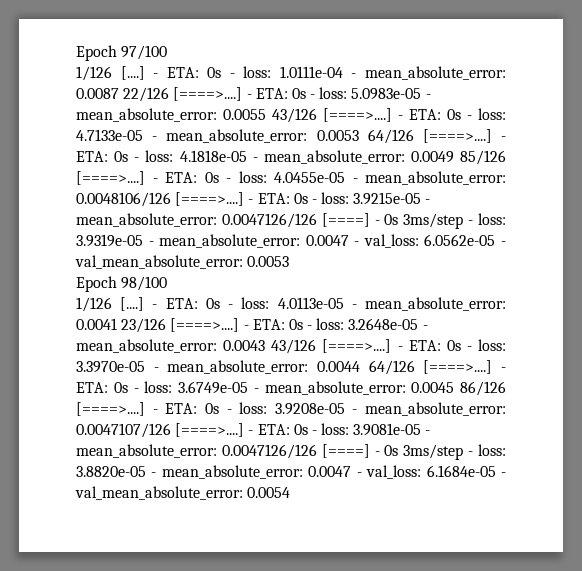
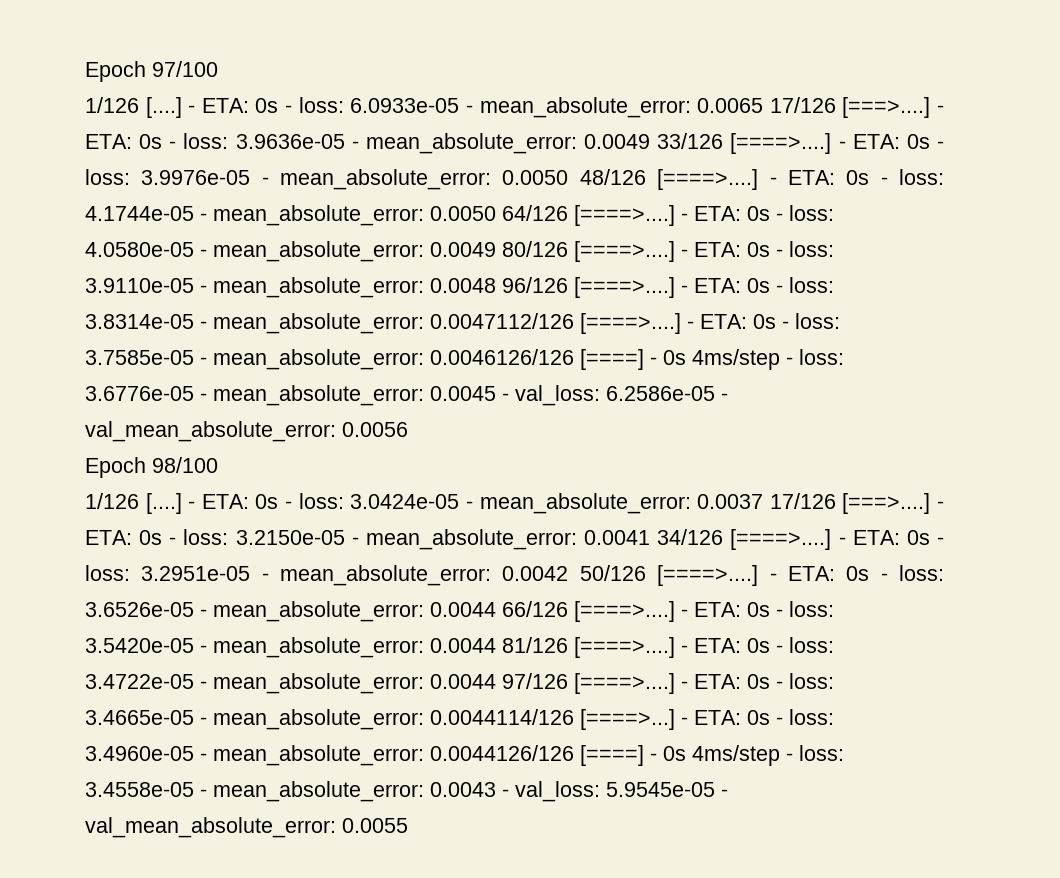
- - ETA: 0s - loss: 1.0111e-04 - mean_absolute_error: 0.0087 22/126 [====>....] - ETA: 0s - loss: 5.0983e-05 - mean_absolute_error: 0.0055 43/126 [====>....] - ETA: 0s - loss: 4.7133e-05 - mean_absolute_error: 0.0053 64/126 [====>....] - ETA: 0s - loss: 4.1818e-05 - mean_absolute_error: 0.0049 85/126 [====>....] - ETA: 0s - loss: 4.0455e-05 - mean_absolute_error: 0.0048106/126 [====>....] - ETA: 0s - loss: 3.9215e-05 - mean_absolute_error: 0.0047126/126 [====] - 0s 3ms/step - loss: 3.9319e-05 - mean_absolute_error: 0.0047 - val_loss: 6.0562e-05 - val_mean_absolute_error: 0.0053
+ - ETA: 0s - loss: 6.0933e-05 - mean_absolute_error: 0.0065 17/126 [===>....] - ETA: 0s - loss: 3.9636e-05 - mean_absolute_error: 0.0049 33/126 [====>....] - ETA: 0s - loss: 3.9976e-05 - mean_absolute_error: 0.0050 48/126 [====>....] - ETA: 0s - loss: 4.1744e-05 - mean_absolute_error: 0.0050 64/126 [====>....] - ETA: 0s - loss: 4.0580e-05 - mean_absolute_error: 0.0049 80/126 [====>....] - ETA: 0s - loss: 3.9110e-05 - mean_absolute_error: 0.0048 96/126 [====>....] - ETA: 0s - loss: 3.8314e-05 - mean_absolute_error: 0.0047112/126 [====>....] - ETA: 0s - loss: 3.7585e-05 - mean_absolute_error: 0.0046126/126 [====] - 0s 4ms/step - loss: 3.6776e-05 - mean_absolute_error: 0.0045 - val_loss: 6.2586e-05 - val_mean_absolute_error: 0.0056
- - ETA: 0s - loss: 4.0113e-05 - mean_absolute_error: 0.0041 23/126 [====>....] - ETA: 0s - loss: 3.2648e-05 - mean_absolute_error: 0.0043 43/126 [====>....] - ETA: 0s - loss: 3.3970e-05 - mean_absolute_error: 0.0044 64/126 [====>....] - ETA: 0s - loss: 3.6749e-05 - mean_absolute_error: 0.0045 86/126 [====>....] - ETA: 0s - loss: 3.9208e-05 - mean_absolute_error: 0.0047107/126 [====>....] - ETA: 0s - loss: 3.9081e-05 - mean_absolute_error: 0.0047126/126 [====] - 0s 3ms/step - loss: 3.8820e-05 - mean_absolute_error: 0.0047 - val_loss: 6.1684e-05 - val_mean_absolute_error: 0.0054
+ - ETA: 0s - loss: 3.0424e-05 - mean_absolute_error: 0.0037 17/126 [===>....] - ETA: 0s - loss: 3.2150e-05 - mean_absolute_error: 0.0041 34/126 [====>....] - ETA: 0s - loss: 3.2951e-05 - mean_absolute_error: 0.0042 50/126 [====>....] - ETA: 0s - loss: 3.6526e-05 - mean_absolute_error: 0.0044 66/126 [====>....] - ETA: 0s - loss: 3.5420e-05 - mean_absolute_error: 0.0044 81/126 [====>....] - ETA: 0s - loss: 3.4722e-05 - mean_absolute_error: 0.0044 97/126 [====>....] - ETA: 0s - loss: 3.4665e-05 - mean_absolute_error: 0.0044114/126 [====>...] - ETA: 0s - loss: 3.4960e-05 - mean_absolute_error: 0.0044126/126 [====] - 0s 4ms/step - loss: 3.4558e-05 - mean_absolute_error: 0.0043 - val_loss: 5.9545e-05 - val_mean_absolute_error: 0.0055

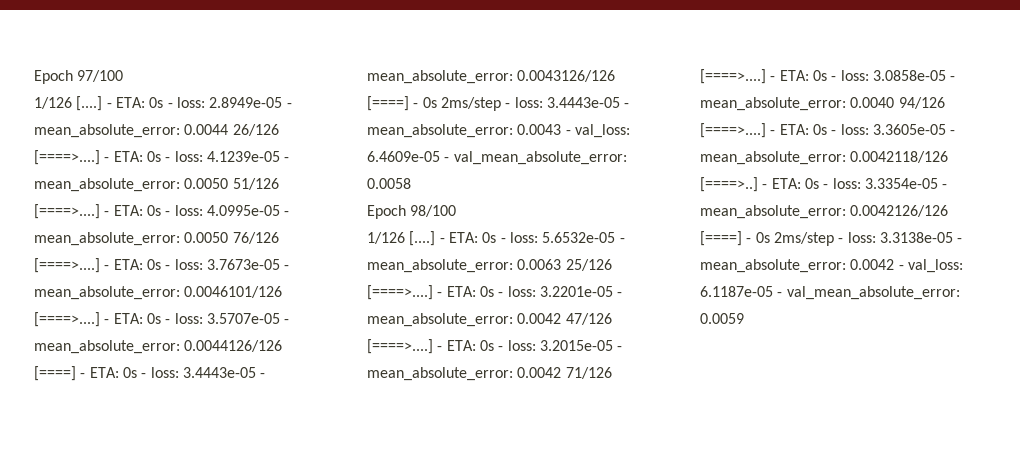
- - ETA: 0s - loss: 6.0933e-05 - mean_absolute_error: 0.0065 17/126 [===>....] - ETA: 0s - loss: 3.9636e-05 - mean_absolute_error: 0.0049 33/126 [====>....] - ETA: 0s - loss: 3.9976e-05 - mean_absolute_error: 0.0050 48/126 [====>....] - ETA: 0s - loss: 4.1744e-05 - mean_absolute_error: 0.0050 64/126 [====>....] - ETA: 0s - loss: 4.0580e-05 - mean_absolute_error: 0.0049 80/126 [====>....] - ETA: 0s - loss: 3.9110e-05 - mean_absolute_error: 0.0048 96/126 [====>....] - ETA: 0s - loss: 3.8314e-05 - mean_absolute_error: 0.0047112/126 [====>....] - ETA: 0s - loss: 3.7585e-05 - mean_absolute_error: 0.0046126/126 [====] - 0s 4ms/step - loss: 3.6776e-05 - mean_absolute_error: 0.0045 - val_loss: 6.2586e-05 - val_mean_absolute_error: 0.0056
+ - ETA: 0s - loss: 2.8949e-05 - mean_absolute_error: 0.0044 26/126 [====>....] - ETA: 0s - loss: 4.1239e-05 - mean_absolute_error: 0.0050 51/126 [====>....] - ETA: 0s - loss: 4.0995e-05 - mean_absolute_error: 0.0050 76/126 [====>....] - ETA: 0s - loss: 3.7673e-05 - mean_absolute_error: 0.0046101/126 [====>....] - ETA: 0s - loss: 3.5707e-05 - mean_absolute_error: 0.0044126/126 [====] - ETA: 0s - loss: 3.4443e-05 - mean_absolute_error: 0.0043126/126 [====] - 0s 2ms/step - loss: 3.4443e-05 - mean_absolute_error: 0.0043 - val_loss: 6.4609e-05 - val_mean_absolute_error: 0.0058
- - ETA: 0s - loss: 3.0424e-05 - mean_absolute_error: 0.0037 17/126 [===>....] - ETA: 0s - loss: 3.2150e-05 - mean_absolute_error: 0.0041 34/126 [====>....] - ETA: 0s - loss: 3.2951e-05 - mean_absolute_error: 0.0042 50/126 [====>....] - ETA: 0s - loss: 3.6526e-05 - mean_absolute_error: 0.0044 66/126 [====>....] - ETA: 0s - loss: 3.5420e-05 - mean_absolute_error: 0.0044 81/126 [====>....] - ETA: 0s - loss: 3.4722e-05 - mean_absolute_error: 0.0044 97/126 [====>....] - ETA: 0s - loss: 3.4665e-05 - mean_absolute_error: 0.0044114/126 [====>...] - ETA: 0s - loss: 3.4960e-05 - mean_absolute_error: 0.0044126/126 [====] - 0s 4ms/step - loss: 3.4558e-05 - mean_absolute_error: 0.0043 - val_loss: 5.9545e-05 - val_mean_absolute_error: 0.0055
+ - ETA: 0s - loss: 5.6532e-05 - mean_absolute_error: 0.0063 25/126 [====>....] - ETA: 0s - loss: 3.2201e-05 - mean_absolute_error: 0.0042 47/126 [====>....] - ETA: 0s - loss: 3.2015e-05 - mean_absolute_error: 0.0042 71/126 [====>....] - ETA: 0s - loss: 3.0858e-05 - mean_absolute_error: 0.0040 94/126 [====>....] - ETA: 0s - loss: 3.3605e-05 - mean_absolute_error: 0.0042118/126 [====>..] - ETA: 0s - loss: 3.3354e-05 - mean_absolute_error: 0.0042126/126 [====] - 0s 2ms/step - loss: 3.3138e-05 - mean_absolute_error: 0.0042 - val_loss: 6.1187e-05 - val_mean_absolute_error: 0.0059

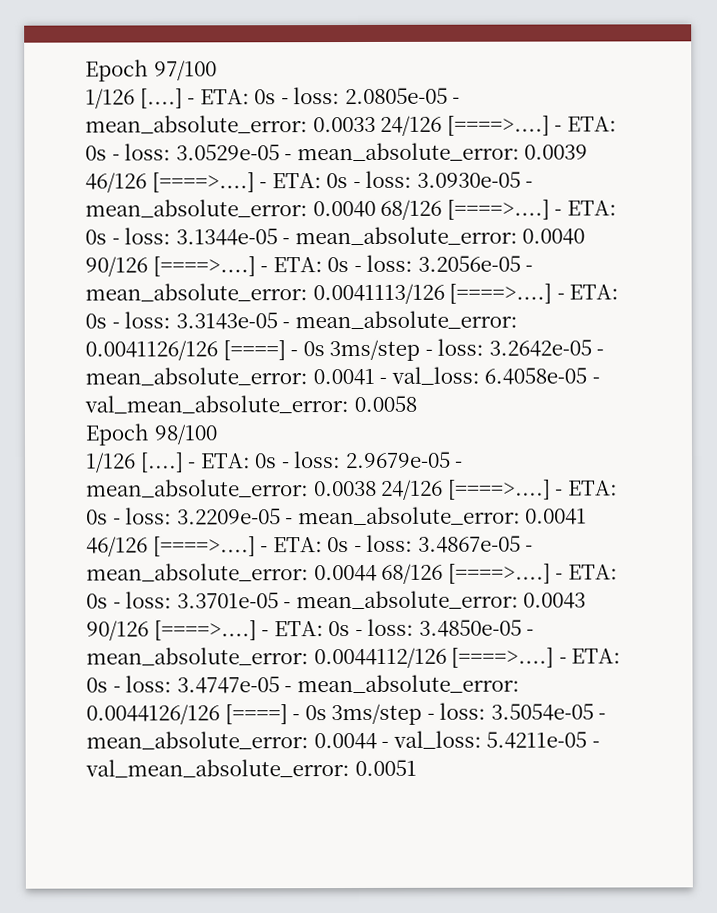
- - ETA: 0s - loss: 2.8949e-05 - mean_absolute_error: 0.0044 26/126 [====>....] - ETA: 0s - loss: 4.1239e-05 - mean_absolute_error: 0.0050 51/126 [====>....] - ETA: 0s - loss: 4.0995e-05 - mean_absolute_error: 0.0050 76/126 [====>....] - ETA: 0s - loss: 3.7673e-05 - mean_absolute_error: 0.0046101/126 [====>....] - ETA: 0s - loss: 3.5707e-05 - mean_absolute_error: 0.0044126/126 [====] - ETA: 0s - loss: 3.4443e-05 - mean_absolute_error: 0.0043126/126 [====] - 0s 2ms/step - loss: 3.4443e-05 - mean_absolute_error: 0.0043 - val_loss: 6.4609e-05 - val_mean_absolute_error: 0.0058
+ - ETA: 0s - loss: 2.0805e-05 - mean_absolute_error: 0.0033 24/126 [====>....] - ETA: 0s - loss: 3.0529e-05 - mean_absolute_error: 0.0039 46/126 [====>....] - ETA: 0s - loss: 3.0930e-05 - mean_absolute_error: 0.0040 68/126 [====>....] - ETA: 0s - loss: 3.1344e-05 - mean_absolute_error: 0.0040 90/126 [====>....] - ETA: 0s - loss: 3.2056e-05 - mean_absolute_error: 0.0041113/126 [====>....] - ETA: 0s - loss: 3.3143e-05 - mean_absolute_error: 0.0041126/126 [====] - 0s 3ms/step - loss: 3.2642e-05 - mean_absolute_error: 0.0041 - val_loss: 6.4058e-05 - val_mean_absolute_error: 0.0058
- - ETA: 0s - loss: 5.6532e-05 - mean_absolute_error: 0.0063 25/126 [====>....] - ETA: 0s - loss: 3.2201e-05 - mean_absolute_error: 0.0042 47/126 [====>....] - ETA: 0s - loss: 3.2015e-05 - mean_absolute_error: 0.0042 71/126 [====>....] - ETA: 0s - loss: 3.0858e-05 - mean_absolute_error: 0.0040 94/126 [====>....] - ETA: 0s - loss: 3.3605e-05 - mean_absolute_error: 0.0042118/126 [====>..] - ETA: 0s - loss: 3.3354e-05 - mean_absolute_error: 0.0042126/126 [====] - 0s 2ms/step - loss: 3.3138e-05 - mean_absolute_error: 0.0042 - val_loss: 6.1187e-05 - val_mean_absolute_error: 0.0059
+ - ETA: 0s - loss: 2.9679e-05 - mean_absolute_error: 0.0038 24/126 [====>....] - ETA: 0s - loss: 3.2209e-05 - mean_absolute_error: 0.0041 46/126 [====>....] - ETA: 0s - loss: 3.4867e-05 - mean_absolute_error: 0.0044 68/126 [====>....] - ETA: 0s - loss: 3.3701e-05 - mean_absolute_error: 0.0043 90/126 [====>....] - ETA: 0s - loss: 3.4850e-05 - mean_absolute_error: 0.0044112/126 [====>....] - ETA: 0s - loss: 3.4747e-05 - mean_absolute_error: 0.0044126/126 [====] - 0s 3ms/step - loss: 3.5054e-05 - mean_absolute_error: 0.0044 - val_loss: 5.4211e-05 - val_mean_absolute_error: 0.0051

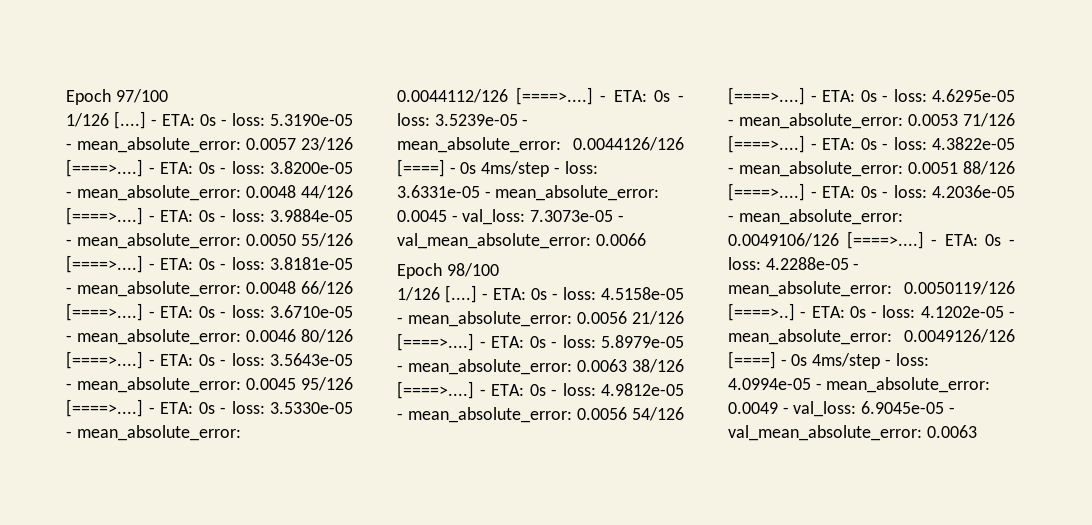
- - ETA: 0s - loss: 2.0805e-05 - mean_absolute_error: 0.0033 24/126 [====>....] - ETA: 0s - loss: 3.0529e-05 - mean_absolute_error: 0.0039 46/126 [====>....] - ETA: 0s - loss: 3.0930e-05 - mean_absolute_error: 0.0040 68/126 [====>....] - ETA: 0s - loss: 3.1344e-05 - mean_absolute_error: 0.0040 90/126 [====>....] - ETA: 0s - loss: 3.2056e-05 - mean_absolute_error: 0.0041113/126 [====>....] - ETA: 0s - loss: 3.3143e-05 - mean_absolute_error: 0.0041126/126 [====] - 0s 3ms/step - loss: 3.2642e-05 - mean_absolute_error: 0.0041 - val_loss: 6.4058e-05 - val_mean_absolute_error: 0.0058
+ - ETA: 0s - loss: 5.3190e-05 - mean_absolute_error: 0.0057 23/126 [====>....] - ETA: 0s - loss: 3.8200e-05 - mean_absolute_error: 0.0048 44/126 [====>....] - ETA: 0s - loss: 3.9884e-05 - mean_absolute_error: 0.0050 55/126 [====>....] - ETA: 0s - loss: 3.8181e-05 - mean_absolute_error: 0.0048 66/126 [====>....] - ETA: 0s - loss: 3.6710e-05 - mean_absolute_error: 0.0046 80/126 [====>....] - ETA: 0s - loss: 3.5643e-05 - mean_absolute_error: 0.0045 95/126 [====>....] - ETA: 0s - loss: 3.5330e-05 - mean_absolute_error: 0.0044112/126 [====>....] - ETA: 0s - loss: 3.5239e-05 - mean_absolute_error: 0.0044126/126 [====] - 0s 4ms/step - loss: 3.6331e-05 - mean_absolute_error: 0.0045 - val_loss: 7.3073e-05 - val_mean_absolute_error: 0.0066
- - ETA: 0s - loss: 2.9679e-05 - mean_absolute_error: 0.0038 24/126 [====>....] - ETA: 0s - loss: 3.2209e-05 - mean_absolute_error: 0.0041 46/126 [====>....] - ETA: 0s - loss: 3.4867e-05 - mean_absolute_error: 0.0044 68/126 [====>....] - ETA: 0s - loss: 3.3701e-05 - mean_absolute_error: 0.0043 90/126 [====>....] - ETA: 0s - loss: 3.4850e-05 - mean_absolute_error: 0.0044112/126 [====>....] - ETA: 0s - loss: 3.4747e-05 - mean_absolute_error: 0.0044126/126 [====] - 0s 3ms/step - loss: 3.5054e-05 - mean_absolute_error: 0.0044 - val_loss: 5.4211e-05 - val_mean_absolute_error: 0.0051
+ - ETA: 0s - loss: 4.5158e-05 - mean_absolute_error: 0.0056 21/126 [====>....] - ETA: 0s - loss: 5.8979e-05 - mean_absolute_error: 0.0063 38/126 [====>....] - ETA: 0s - loss: 4.9812e-05 - mean_absolute_error: 0.0056 54/126 [====>....] - ETA: 0s - loss: 4.6295e-05 - mean_absolute_error: 0.0053 71/126 [====>....] - ETA: 0s - loss: 4.3822e-05 - mean_absolute_error: 0.0051 88/126 [====>....] - ETA: 0s - loss: 4.2036e-05 - mean_absolute_error: 0.0049106/126 [====>....] - ETA: 0s - loss: 4.2288e-05 - mean_absolute_error: 0.0050119/126 [====>..] - ETA: 0s - loss: 4.1202e-05 - mean_absolute_error: 0.0049126/126 [====] - 0s 4ms/step - loss: 4.0994e-05 - mean_absolute_error: 0.0049 - val_loss: 6.9045e-05 - val_mean_absolute_error: 0.0063

